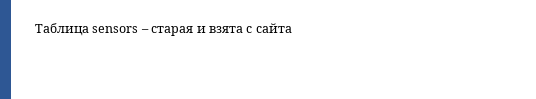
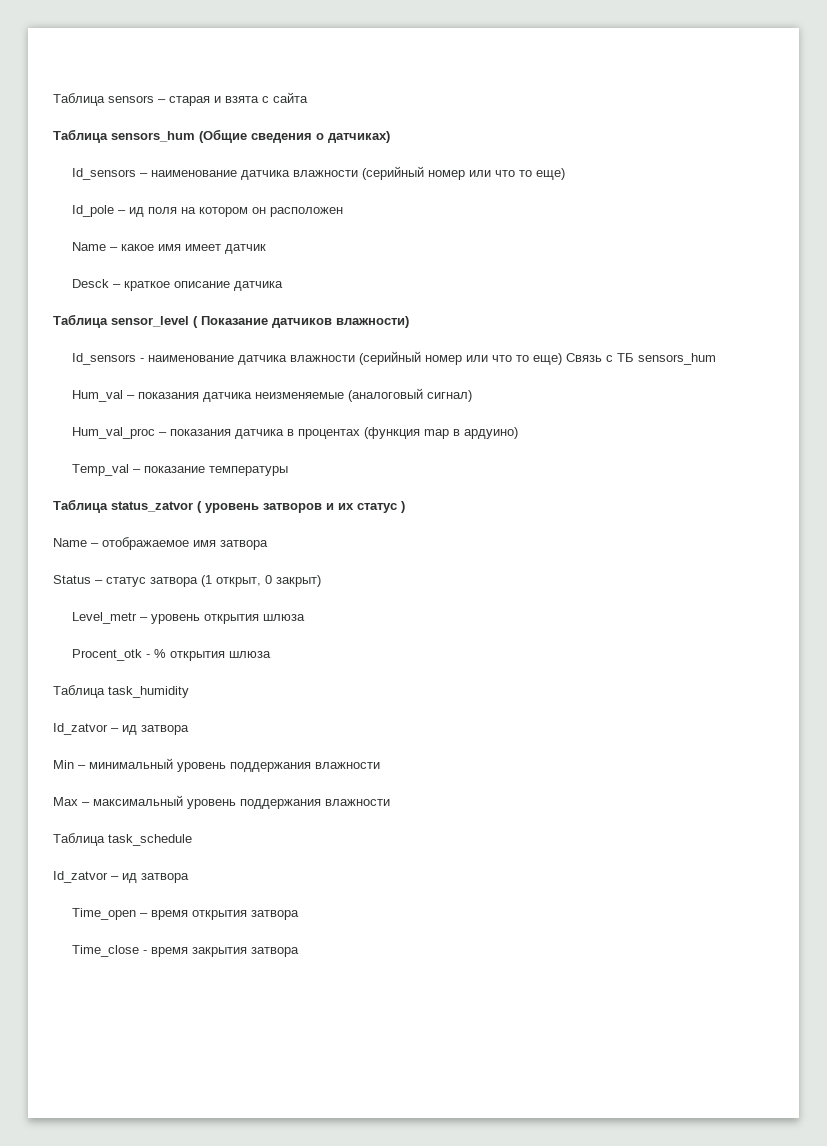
+ Таблица sensors_hum (Общие сведения о датчиках)
+ Id_sensors – наименование датчика влажности (серийный номер или что то еще)
+ Id_pole – ид поля на котором он расположен
+ Name – какое имя имеет датчик
+ Desck – краткое описание датчика
+ Таблица sensor_level ( Показание датчиков влажности)
+ Id_sensors - наименование датчика влажности (серийный номер или что то еще) Связь с ТБ sensors_hum
+ Hum_val – показания датчика неизменяемые (аналоговый сигнал)
+ Hum_val_proc – показания датчика в процентах (функция map в ардуино)
+ Temp_val – показание температуры
+ Таблица status_zatvor ( уровень затворов и их статус )
+ Name – отображаемое имя затвора
+ Status – статус затвора (1 открыт, 0 закрыт)
+ Level_metr – уровень открытия шлюза
+ Procent_otk - % открытия шлюза
+ Таблица task_humidity
+ Id_zatvor – ид затвора
+ Min – минимальный уровень поддержания влажности
+ Max – максимальный уровень поддержания влажности
+ Таблица task_schedule
+ Id_zatvor – ид затвора
+ Time_open – время открытия затвора
+ Time_close - время закрытия затвора

